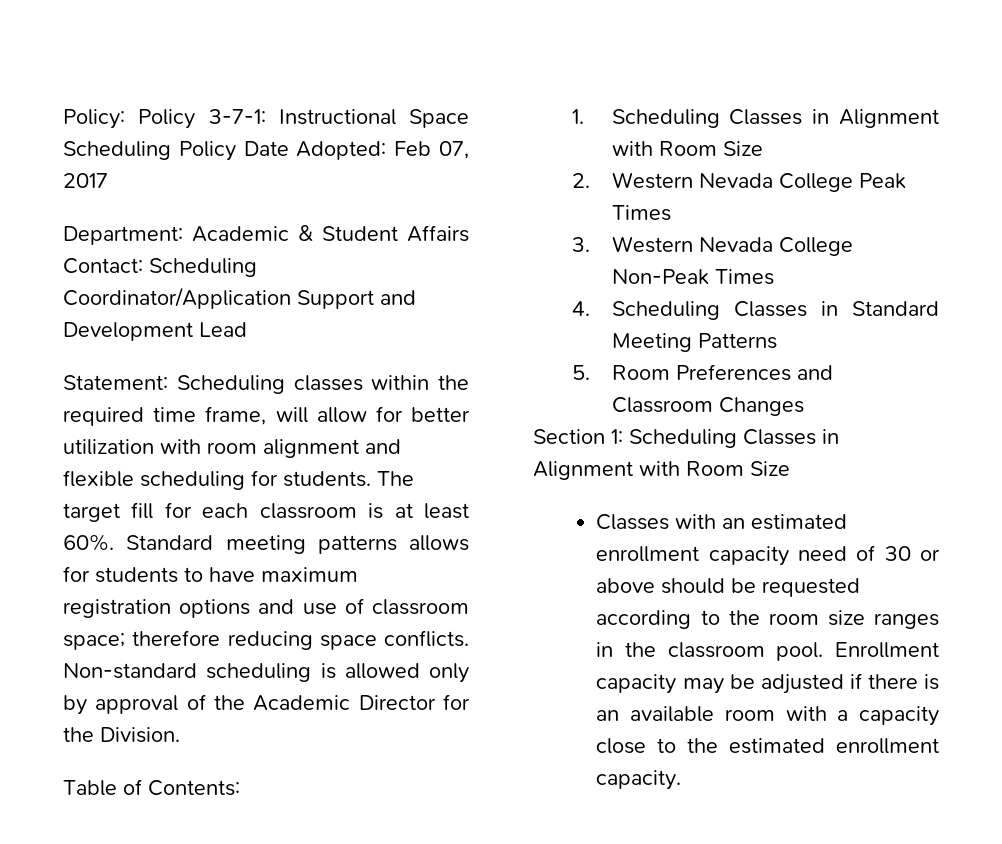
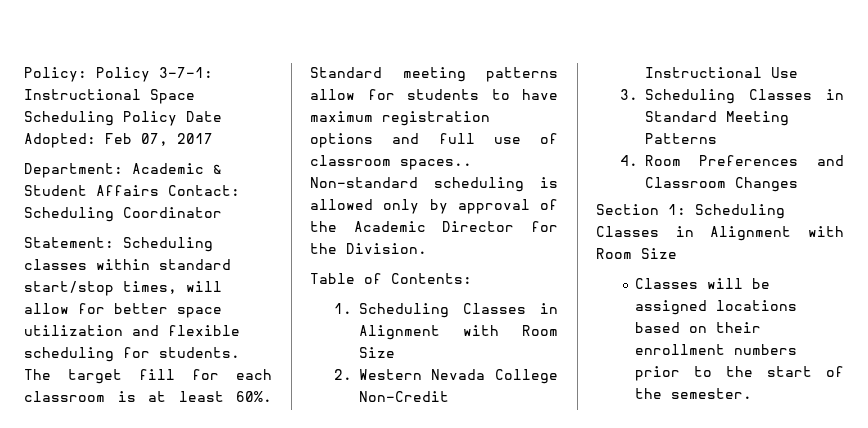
- Department: Academic & Student Affairs Contact: Scheduling Coordinator/Application Support and Development Lead
+ Department: Academic & Student Affairs Contact: Scheduling Coordinator
- Statement: Scheduling classes within the required time frame, will allow for better utilization with room alignment and flexible scheduling for students.
+ Statement: Scheduling classes within standard start/stop times, will allow for better space utilization and flexible scheduling for students.
- Standard meeting patterns allows for students to have maximum registration options and use of classroom space; therefore reducing space conflicts.
+ Standard meeting patterns allow for students to have maximum registration options and full use of classroom spaces..
- 2. Western Nevada College Peak Times
- 3. Western Nevada College Non-Peak Times
- 4. Scheduling Classes in Standard Meeting Patterns
+ 2. Western Nevada College Non-Credit Instructional Use
+ 3. Scheduling Classes in Standard Meeting Patterns
- 5. Room Preferences and Classroom Changes
+ 4. Room Preferences and Classroom Changes
- Classes with an estimated enrollment capacity need of 30 or above should be requested according to the room size ranges in the classroom pool. Enrollment capacity may be adjusted if there is an available room with a capacity close to the estimated enrollment capacity.
+ Classes will be assigned locations based on their enrollment numbers prior to the start of the semester.

